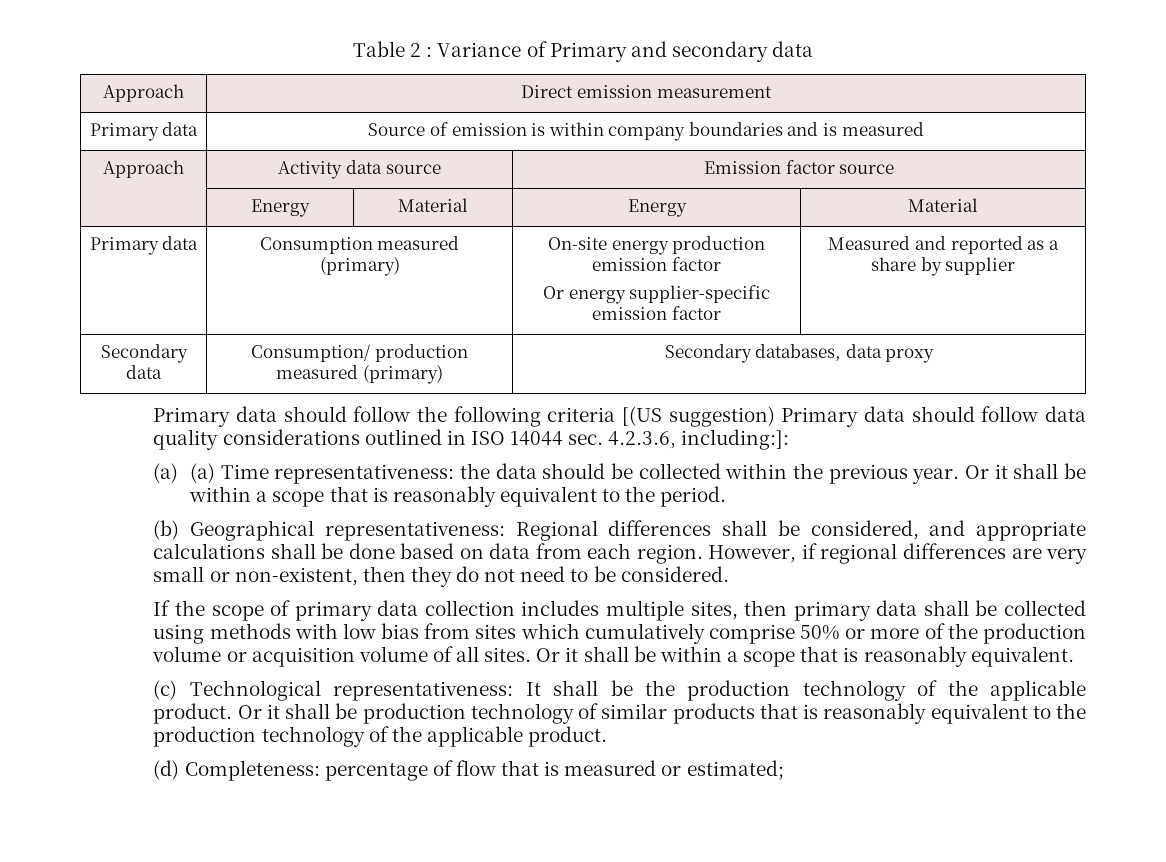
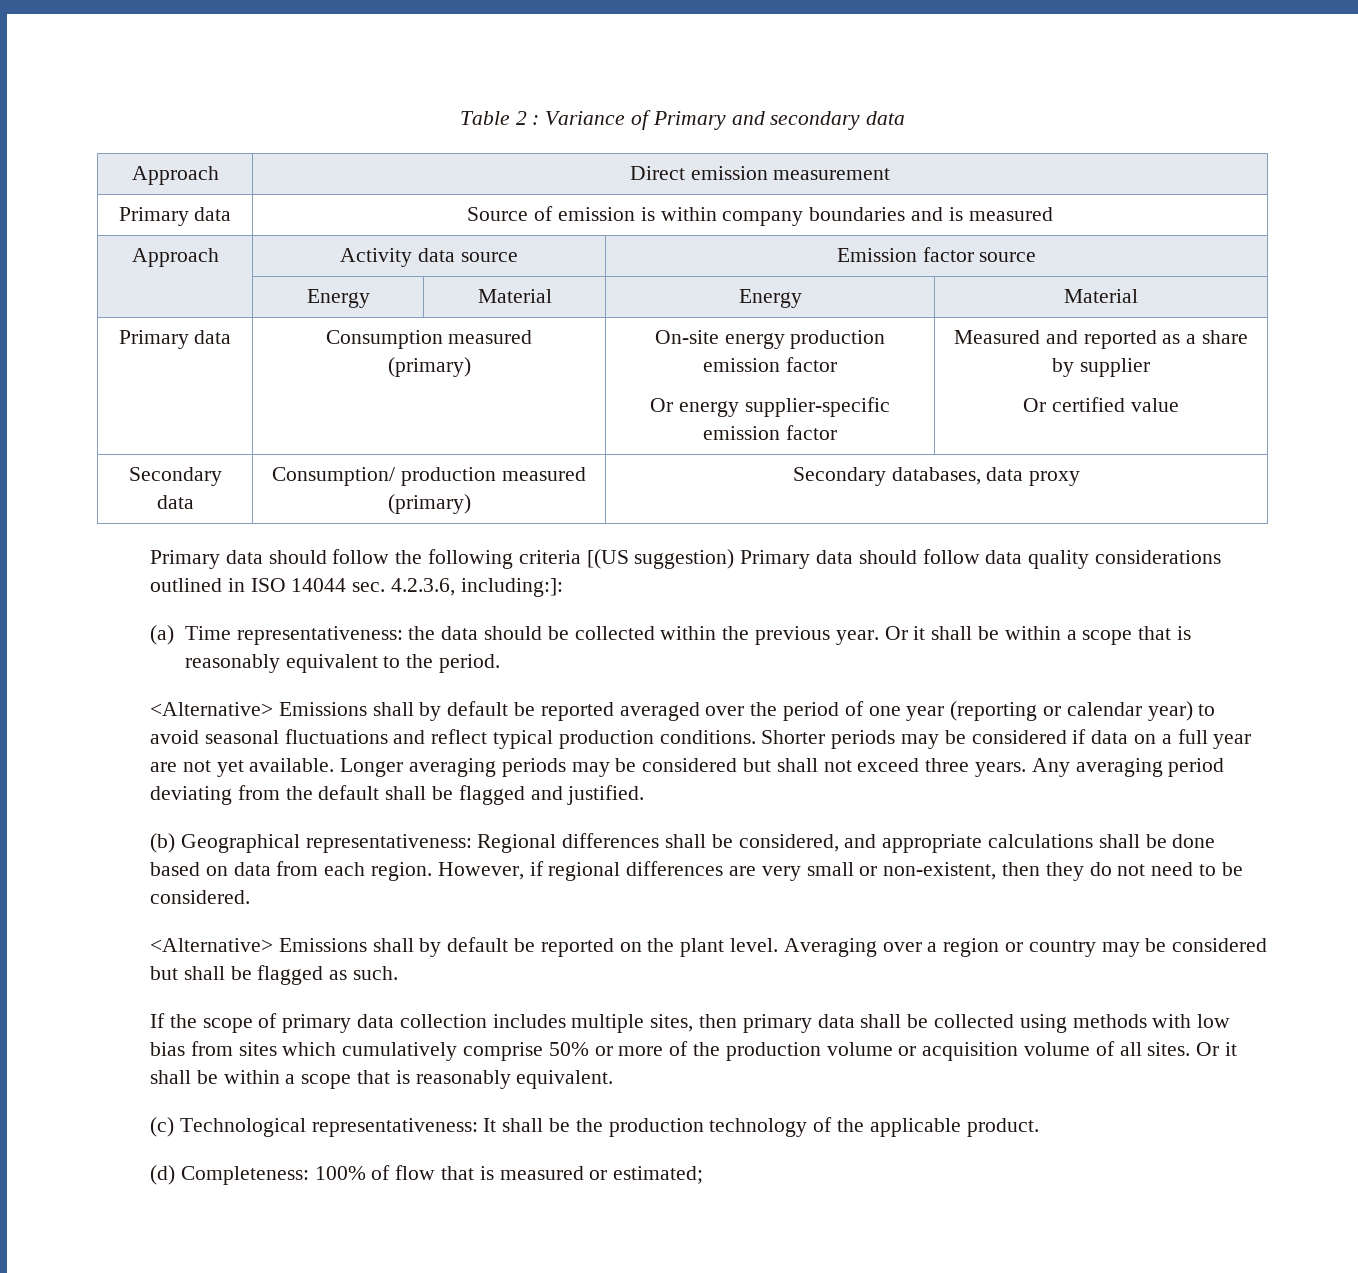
  Primary data | Consumption measured
  (primary) | On-site energy production emission factor
  Or energy supplier-specific emission factor | Measured and reported as a share by supplier
+ Or certified value
- (a) (a) Time representativeness: the data should be collected within the previous year.
+ (a) Time representativeness: the data should be collected within the previous year.
+ <Alternative> Emissions shall by default be reported averaged over the period of one year (reporting or calendar year) to avoid seasonal fluctuations and reflect typical production conditions. Shorter periods may be considered if data on a full year are not yet available. Longer averaging periods may be considered but shall not exceed three years. Any averaging period deviating from the default shall be flagged and justified.
+ <Alternative> Emissions shall by default be reported on the plant level. Averaging over a region or country may be considered but shall be flagged as such.
- Or it shall be production technology of similar products that is reasonably equivalent to the production technology of the applicable product.
- (d) Completeness: percentage of flow that is measured or estimated;
+ (d) Completeness: 100% of flow that is measured or estimated;

